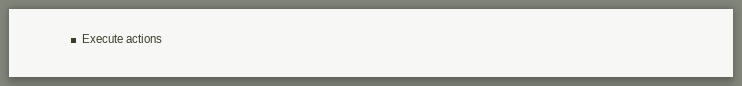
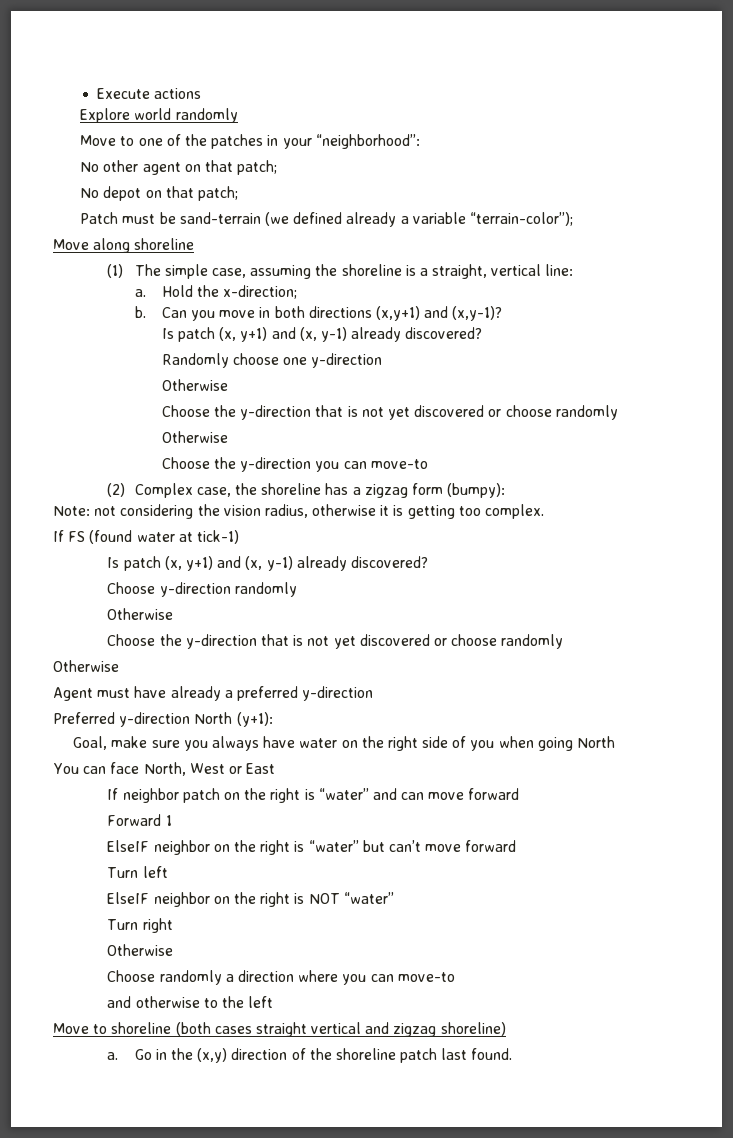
+ Explore world randomly
+ Move to one of the patches in your “neighborhood”:
+ No other agent on that patch;
+ No depot on that patch;
+ Patch must be sand-terrain (we defined already a variable “terrain-color”);
+ Move along shoreline
+ (1) The simple case, assuming the shoreline is a straight, vertical line:
+ a. Hold the x-direction;
+ b. Can you move in both directions (x,y+1) and (x,y-1)?
+ Is patch (x, y+1) and (x, y-1) already discovered?
+ Randomly choose one y-direction
+ Otherwise
+ Choose the y-direction that is not yet discovered or choose randomly
+ Otherwise
+ Choose the y-direction you can move-to
+ (2) Complex case, the shoreline has a zigzag form (bumpy):
+ Note: not considering the vision radius, otherwise it is getting too complex.
+ If FS (found water at tick-1)
+ Is patch (x, y+1) and (x, y-1) already discovered?
+ Choose y-direction randomly
+ Otherwise
+ Choose the y-direction that is not yet discovered or choose randomly
+ Otherwise
+ Agent must have already a preferred y-direction
+ Preferred y-direction North (y+1):
+ Goal, make sure you always have water on the right side of you when going North
+ You can face North, West or East
+ If neighbor patch on the right is “water” and can move forward
+ Forward 1
+ ElseIF neighbor on the right is “water” but can’t move forward
+ Turn left
+ ElseIF neighbor on the right is NOT “water”
+ Turn right
+ Otherwise
+ Choose randomly a direction where you can move-to
+ and otherwise to the left
+ Move to shoreline (both cases straight vertical and zigzag shoreline)
+ a. Go in the (x,y) direction of the shoreline patch last found.

